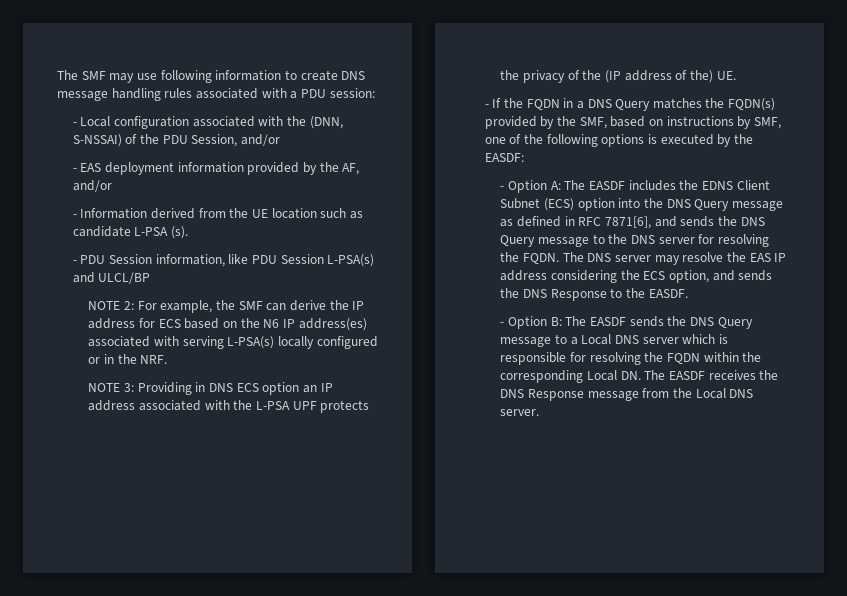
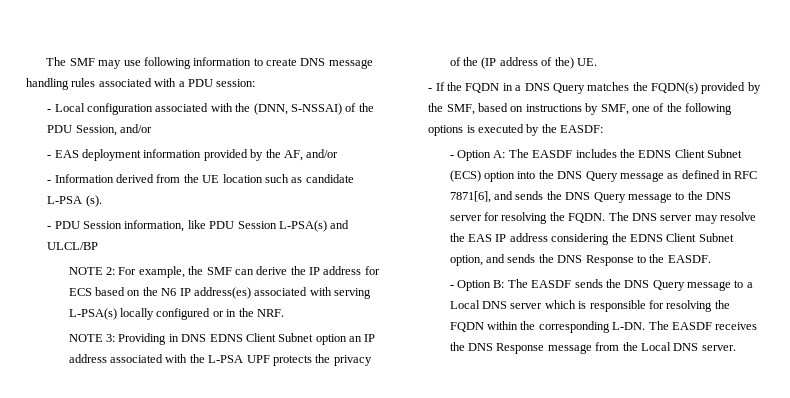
- NOTE 3: Providing in DNS ECS option an IP address associated with the L-PSA UPF protects the privacy of the (IP address of the) UE.
+ NOTE 3: Providing in DNS EDNS Client Subnet option an IP address associated with the L-PSA UPF protects the privacy of the (IP address of the) UE.
- The DNS server may resolve the EAS IP address considering the ECS option, and sends the DNS Response to the EASDF.
+ The DNS server may resolve the EAS IP address considering the EDNS Client Subnet option, and sends the DNS Response to the EASDF.
- - Option B: The EASDF sends the DNS Query message to a Local DNS server which is responsible for resolving the FQDN within the corresponding Local DN. The EASDF receives the DNS Response message from the Local DNS server.
+ - Option B: The EASDF sends the DNS Query message to a Local DNS server which is responsible for resolving the FQDN within the corresponding L-DN. The EASDF receives the DNS Response message from the Local DNS server.

